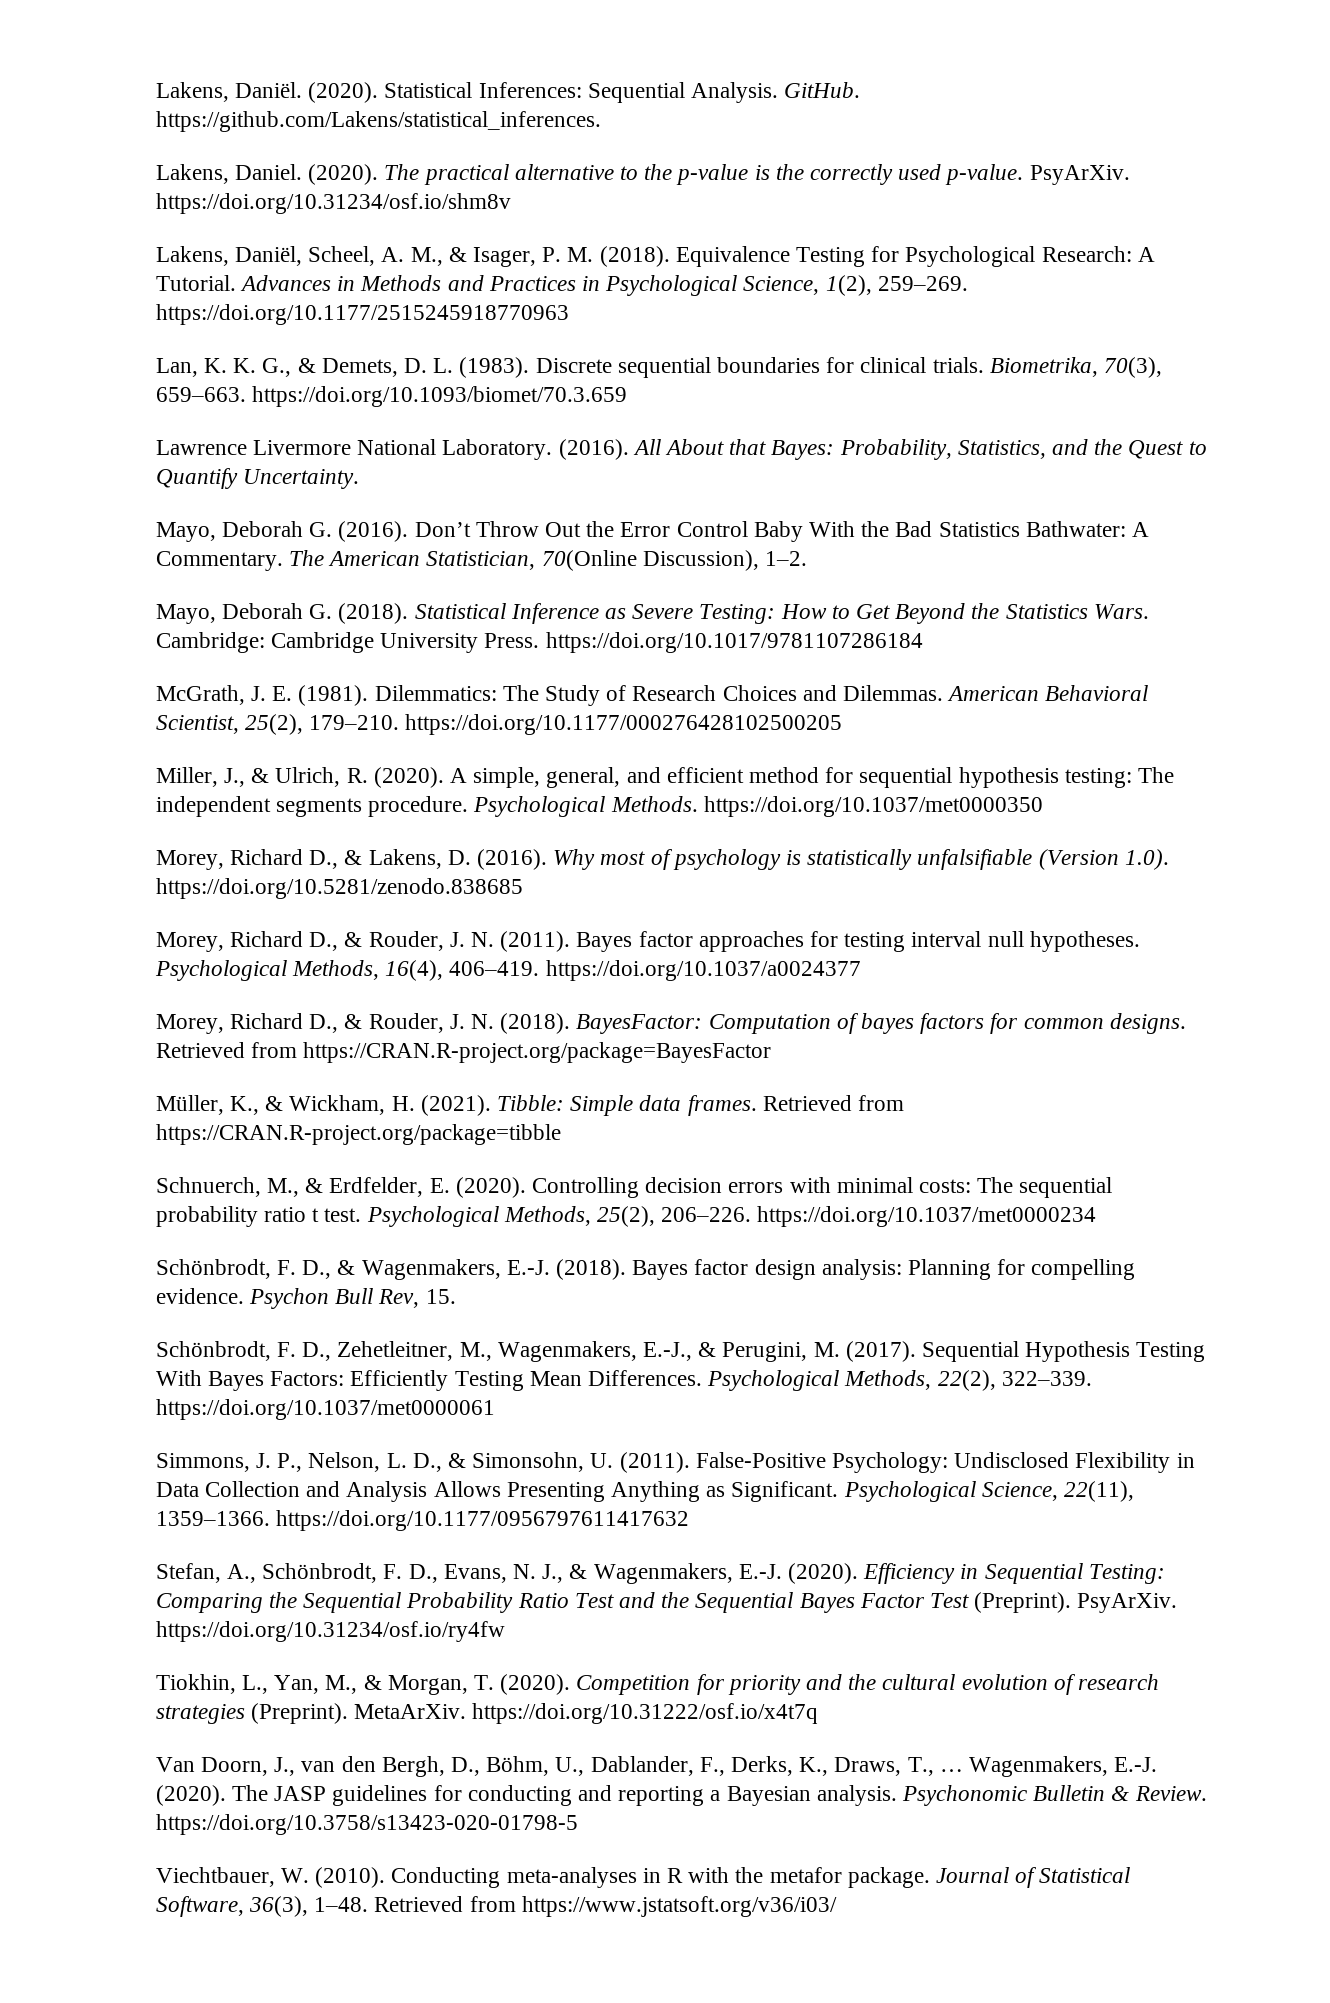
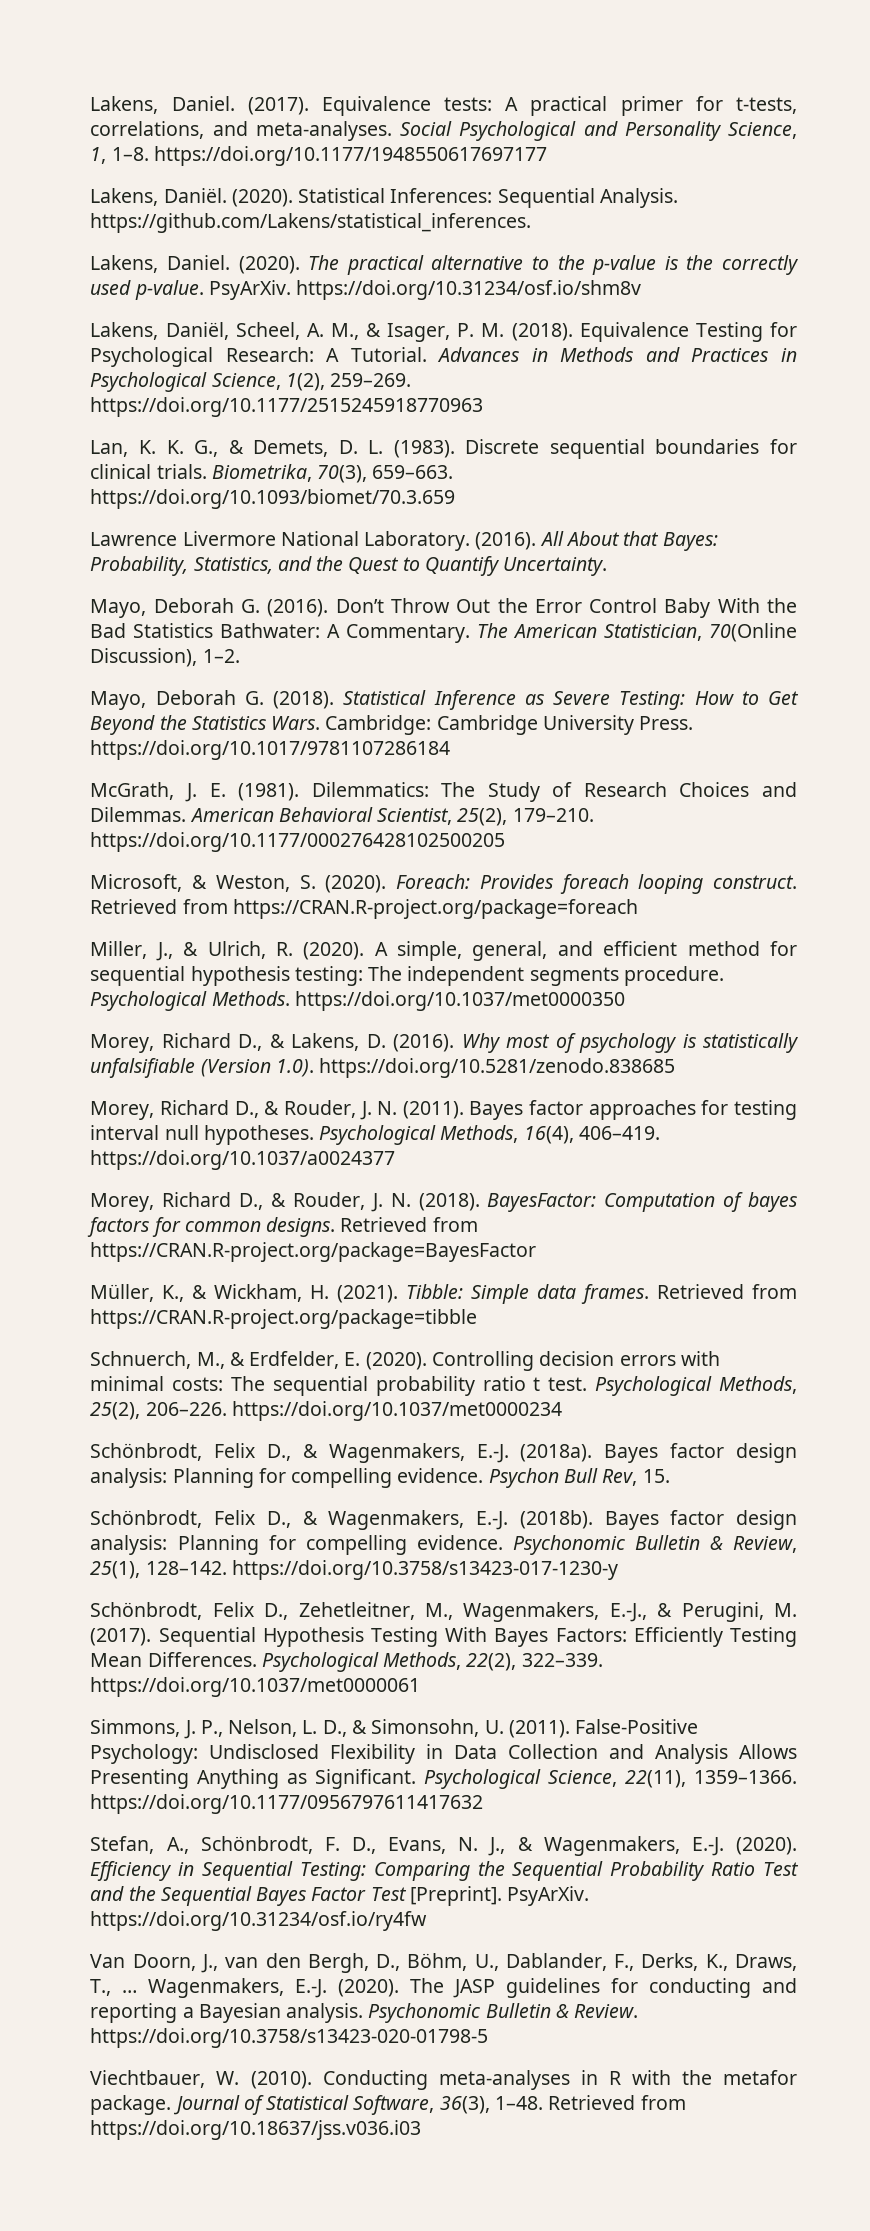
+ Lakens, Daniel. (2017). Equivalence tests: A practical primer for t-tests, correlations, and meta-analyses. Social Psychological and Personality Science, 1, 1–8. https://doi.org/10.1177/1948550617697177
- Statistical Inferences: Sequential Analysis. GitHub. https://github.com/Lakens/statistical_inferences.
+ Statistical Inferences: Sequential Analysis. https://github.com/Lakens/statistical_inferences.
+ Microsoft, & Weston, S. (2020). Foreach: Provides foreach looping construct. Retrieved from https://CRAN.R-project.org/package=foreach
- Schönbrodt, F. D., & Wagenmakers, E.-J. (2018).
+ Schönbrodt, Felix D., & Wagenmakers, E.-J. (2018a).
- Schönbrodt, F. D., Zehetleitner, M., Wagenmakers, E.-J., & Perugini, M. (2017).
+ Schönbrodt, Felix D., & Wagenmakers, E.-J. (2018b). Bayes factor design analysis: Planning for compelling evidence. Psychonomic Bulletin & Review, 25(1), 128–142. https://doi.org/10.3758/s13423-017-1230-y
+ Schönbrodt, Felix D., Zehetleitner, M., Wagenmakers, E.-J., & Perugini, M. (2017).
- Efficiency in Sequential Testing: Comparing the Sequential Probability Ratio Test and the Sequential Bayes Factor Test (Preprint).
+ Efficiency in Sequential Testing: Comparing the Sequential Probability Ratio Test and the Sequential Bayes Factor Test [Preprint].
- Tiokhin, L., Yan, M., & Morgan, T. (2020). Competition for priority and the cultural evolution of research strategies (Preprint). MetaArXiv. https://doi.org/10.31222/osf.io/x4t7q
- Retrieved from https://www.jstatsoft.org/v36/i03/
+ Retrieved from https://doi.org/10.18637/jss.v036.i03

